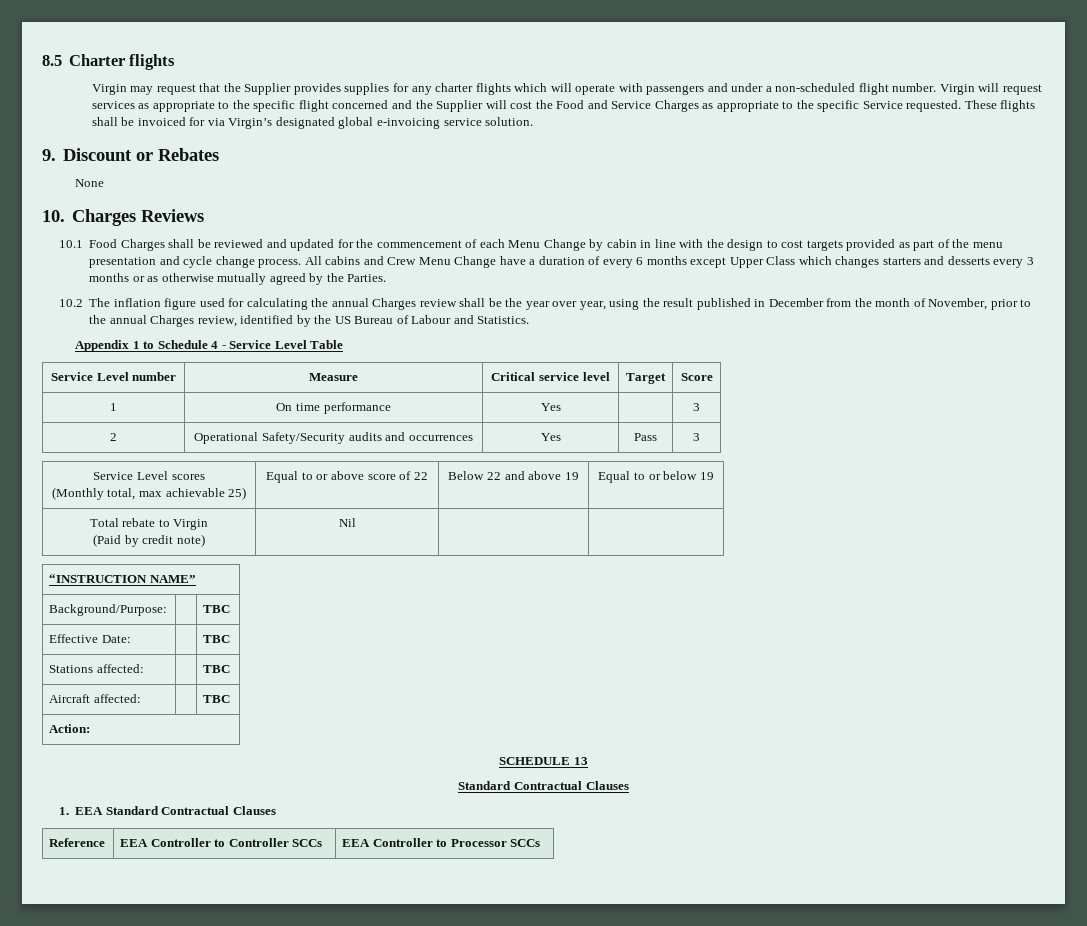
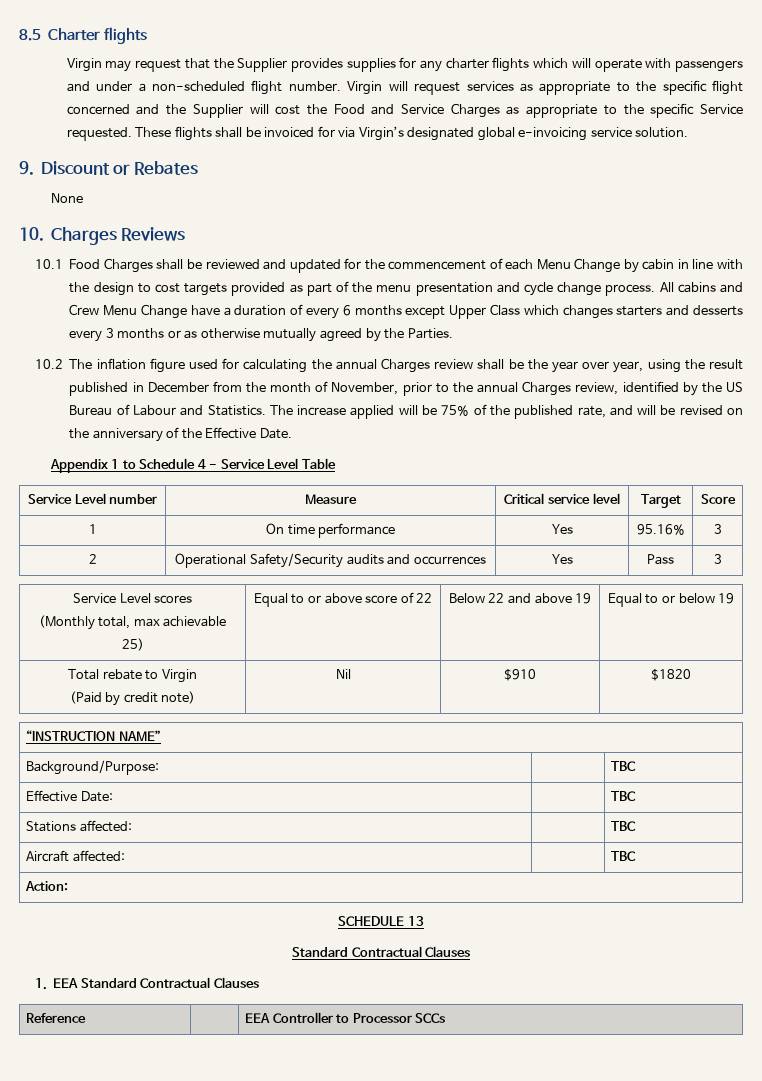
+ The increase applied will be 75% of the published rate, and will be revised on the anniversary of the Effective Date.
- 1 | On time performance | Yes | | 3
+ 1 | On time performance | Yes | 95.16% | 3
  Total rebate to Virgin
- (Paid by credit note) | Nil | |
+ (Paid by credit note) | Nil | $910 | $1820
- Reference | EEA Controller to Controller SCCs | EEA Controller to Processor SCCs
+ Reference | | EEA Controller to Processor SCCs

